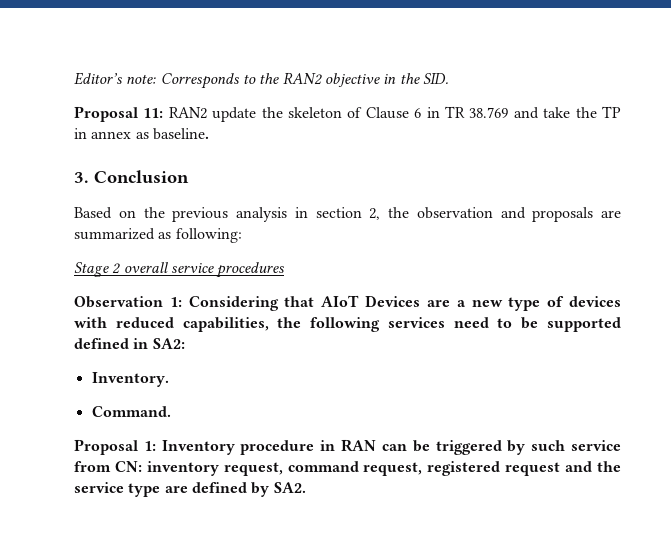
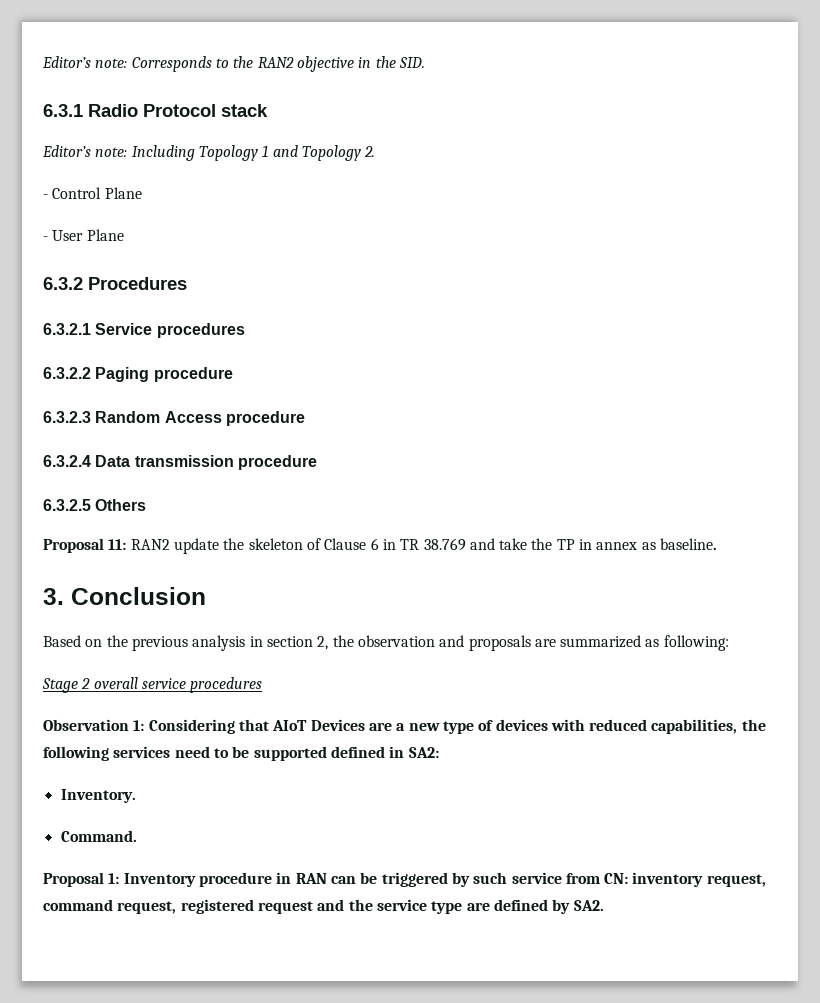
+ 6.3.1 Radio Protocol stack
+ Editor’s note: Including Topology 1 and Topology 2.
+ - Control Plane
+ - User Plane
+ 6.3.2 Procedures
+ 6.3.2.1 Service procedures
+ 6.3.2.2 Paging procedure
+ 6.3.2.3 Random Access procedure
+ 6.3.2.4 Data transmission procedure
+ 6.3.2.5 Others

